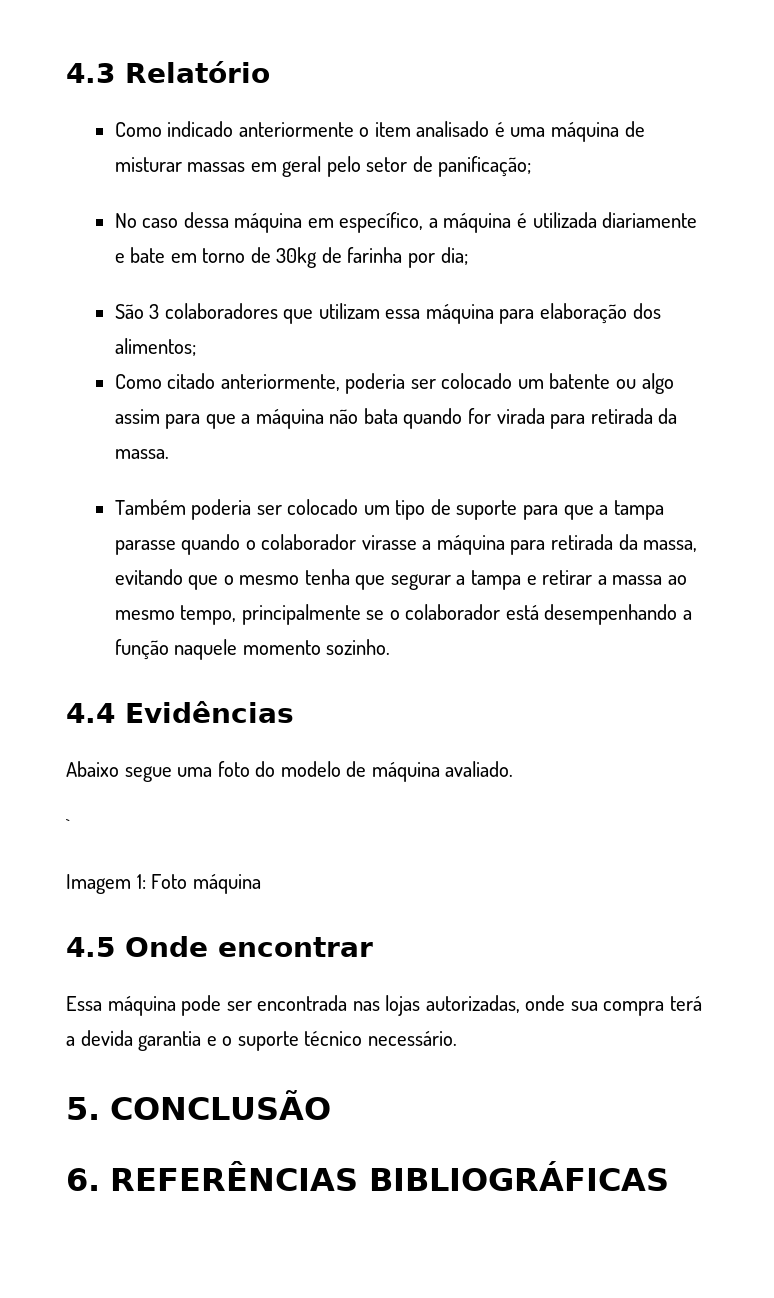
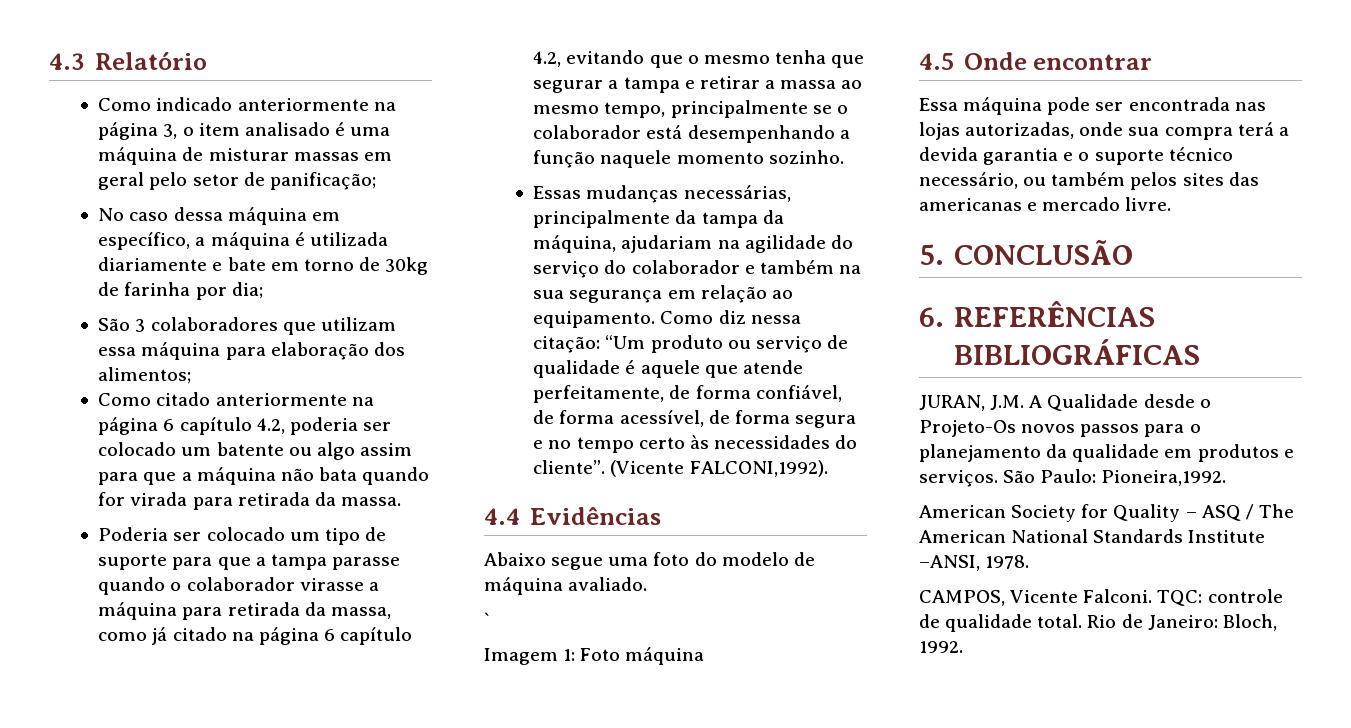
- Como indicado anteriormente o item analisado é uma máquina de misturar massas em geral pelo setor de panificação;
+ Como indicado anteriormente na página 3, o item analisado é uma máquina de misturar massas em geral pelo setor de panificação;
- Como citado anteriormente, poderia ser colocado um batente ou algo assim para que a máquina não bata quando for virada para retirada da massa.
+ Como citado anteriormente na página 6 capítulo 4.2, poderia ser colocado um batente ou algo assim para que a máquina não bata quando for virada para retirada da massa.
- Também poderia ser colocado um tipo de suporte para que a tampa parasse quando o colaborador virasse a máquina para retirada da massa, evitando que o mesmo tenha que segurar a tampa e retirar a massa ao mesmo tempo, principalmente se o colaborador está desempenhando a função naquele momento sozinho.
+ Poderia ser colocado um tipo de suporte para que a tampa parasse quando o colaborador virasse a máquina para retirada da massa, como já citado na página 6 capítulo 4.2, evitando que o mesmo tenha que segurar a tampa e retirar a massa ao mesmo tempo, principalmente se o colaborador está desempenhando a função naquele momento sozinho.
+ Essas mudanças necessárias, principalmente da tampa da máquina, ajudariam na agilidade do serviço do colaborador e também na sua segurança em relação ao equipamento. Como diz nessa citação: “Um produto ou serviço de qualidade é aquele que atende perfeitamente, de forma confiável, de forma acessível, de forma segura e no tempo certo às necessidades do cliente”. (Vicente FALCONI,1992).
- Essa máquina pode ser encontrada nas lojas autorizadas, onde sua compra terá a devida garantia e o suporte técnico necessário.
+ Essa máquina pode ser encontrada nas lojas autorizadas, onde sua compra terá a devida garantia e o suporte técnico necessário, ou também pelos sites das americanas e mercado livre.
+ JURAN, J.M. A Qualidade desde o Projeto-Os novos passos para o planejamento da qualidade em produtos e serviços. São Paulo: Pioneira,1992.
+ American Society for Quality – ASQ / The American National Standards Institute –ANSI, 1978.
+ CAMPOS, Vicente Falconi. TQC: controle de qualidade total. Rio de Janeiro: Bloch, 1992.

